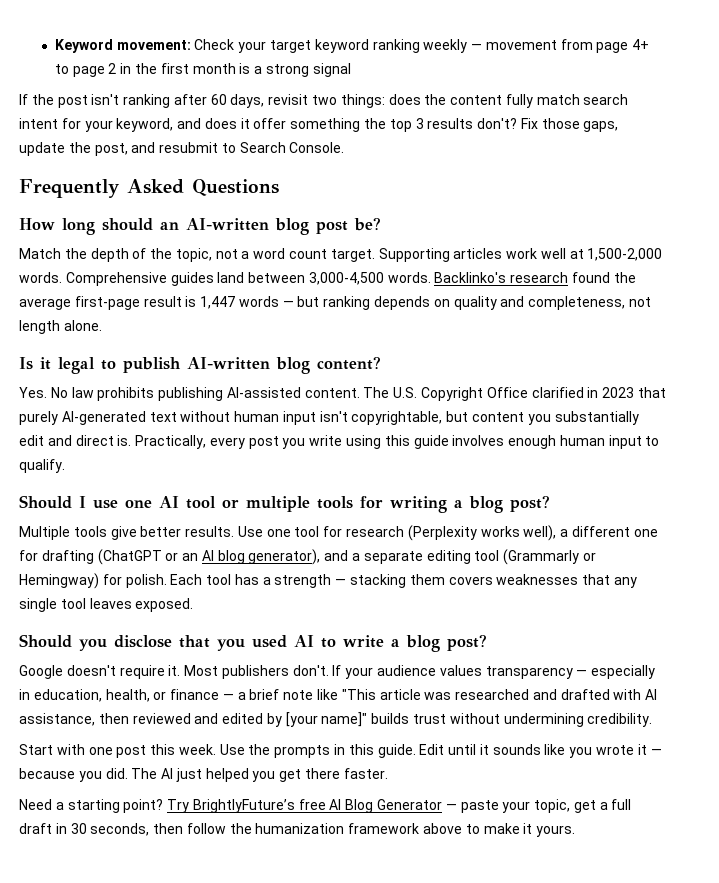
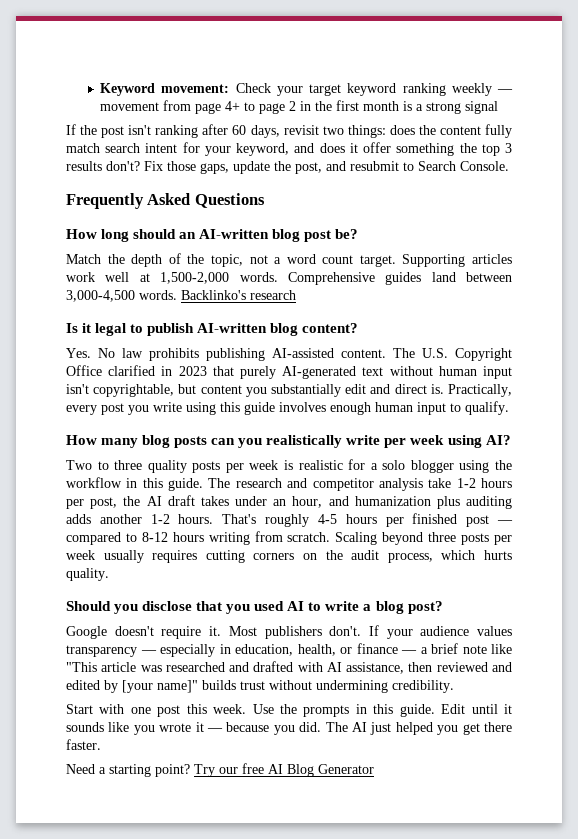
- Backlinko's research found the average first-page result is 1,447 words — but ranking depends on quality and completeness, not length alone.
+ Backlinko's research
- Should I use one AI tool or multiple tools for writing a blog post?
- Multiple tools give better results. Use one tool for research (Perplexity works well), a different one for drafting (ChatGPT or an AI blog generator), and a separate editing tool (Grammarly or Hemingway) for polish. Each tool has a strength — stacking them covers weaknesses that any single tool leaves exposed.
+ How many blog posts can you realistically write per week using AI?
+ Two to three quality posts per week is realistic for a solo blogger using the workflow in this guide. The research and competitor analysis take 1-2 hours per post, the AI draft takes under an hour, and humanization plus auditing adds another 1-2 hours. That's roughly 4-5 hours per finished post — compared to 8-12 hours writing from scratch. Scaling beyond three posts per week usually requires cutting corners on the audit process, which hurts quality.
- Try BrightlyFuture’s free AI Blog Generator — paste your topic, get a full draft in 30 seconds, then follow the humanization framework above to make it yours.
+ Try our free AI Blog Generator

